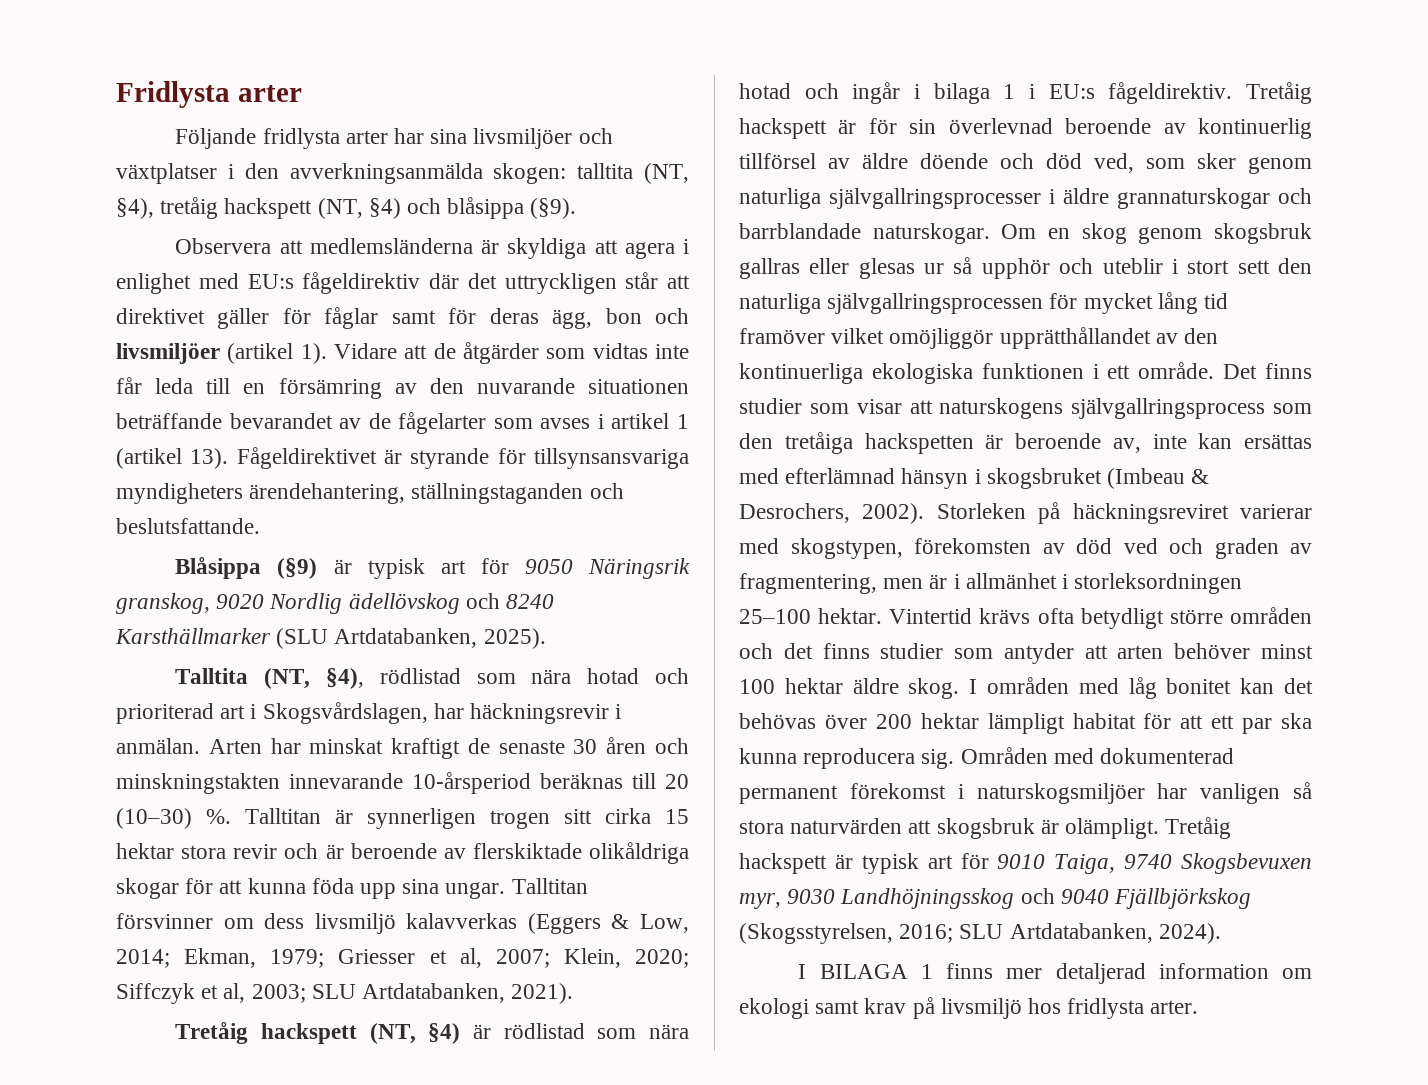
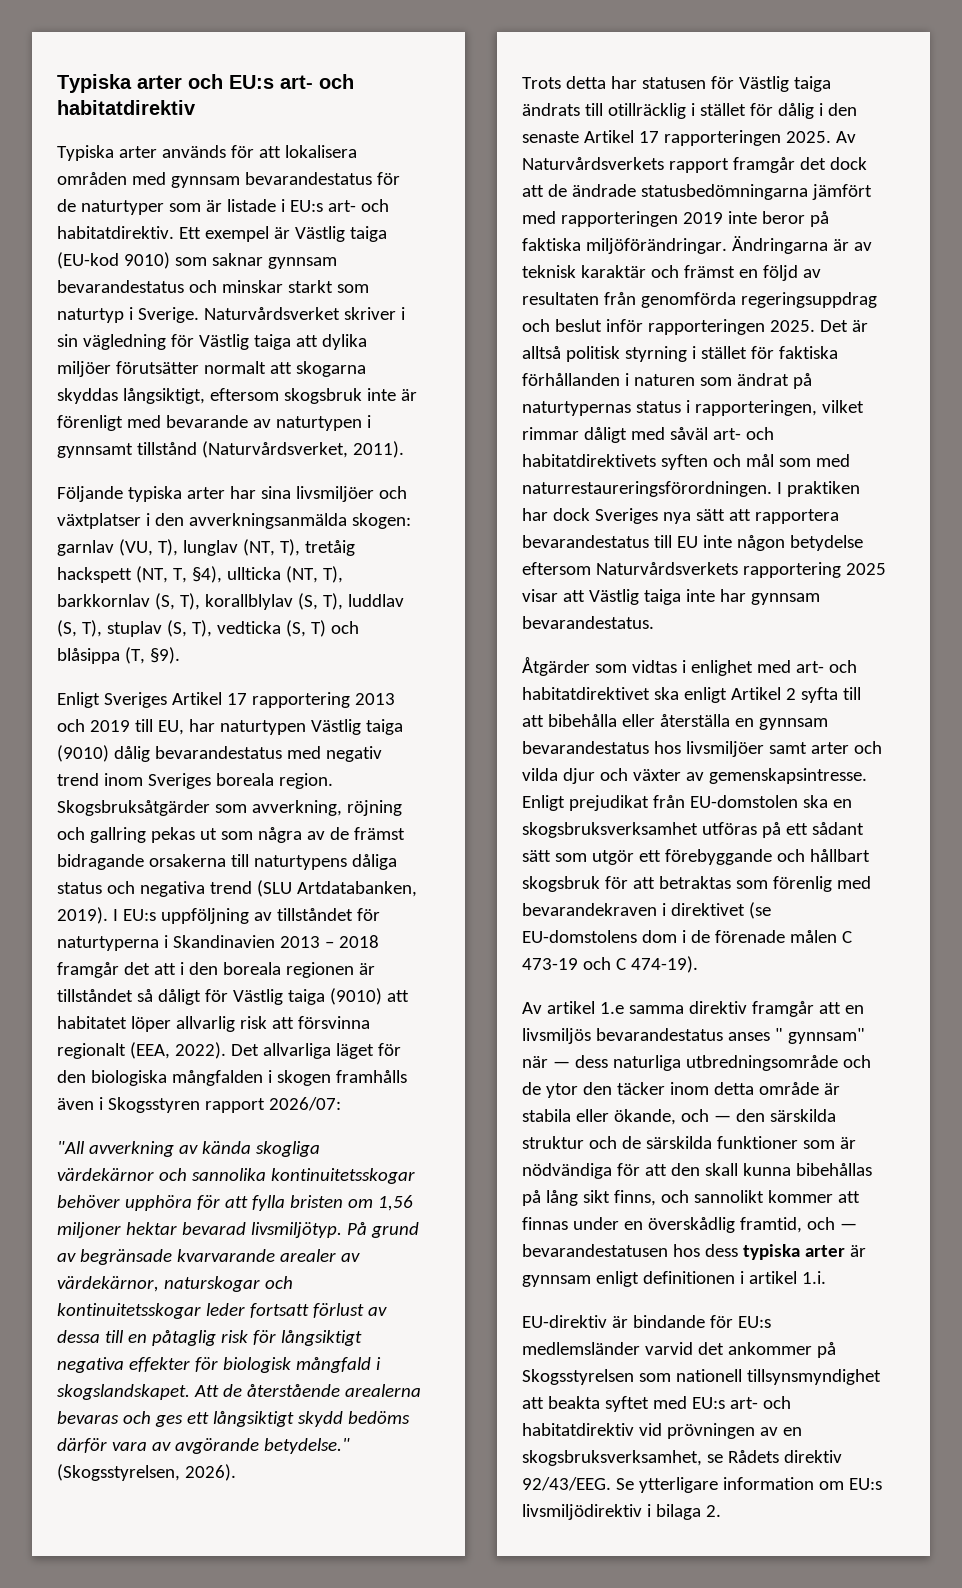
- Fridlysta arter
+ Typiska arter och EU:s art- och habitatdirektiv
+ Typiska arter används för att lokalisera områden med gynnsam bevarandestatus för de naturtyper som är listade i EU:s art- och habitatdirektiv. Ett exempel är Västlig taiga (EU-kod 9010) som saknar gynnsam bevarandestatus och minskar starkt som naturtyp i Sverige. Naturvårdsverket skriver i sin vägledning för Västlig taiga att dylika miljöer förutsätter normalt att skogarna skyddas långsiktigt, eftersom skogsbruk inte är förenligt med bevarande av naturtypen i gynnsamt tillstånd (Naturvårdsverket, 2011).
- Följande fridlysta arter har sina livsmiljöer och växtplatser i den avverkningsanmälda skogen: talltita (NT, §4), tretåig hackspett (NT, §4) och blåsippa (§9).
- Observera att medlemsländerna är skyldiga att agera i enlighet med EU:s fågeldirektiv där det uttryckligen står att direktivet gäller för fåglar samt för deras ägg, bon och livsmiljöer (artikel 1). Vidare att de åtgärder som vidtas inte får leda till en försämring av den nuvarande situationen beträffande bevarandet av de fågelarter som avses i artikel 1 (artikel 13). Fågeldirektivet är styrande för tillsynsansvariga myndigheters ärendehantering, ställningstaganden och beslutsfattande.
- Blåsippa (§9) är typisk art för 9050 Näringsrik granskog, 9020 Nordlig ädellövskog och 8240 Karsthällmarker (SLU Artdatabanken, 2025).
- Talltita (NT, §4), rödlistad som nära hotad och prioriterad art i Skogsvårdslagen, har häckningsrevir i anmälan. Arten har minskat kraftigt de senaste 30 åren och minskningstakten innevarande 10-årsperiod beräknas till 20 (10–30) %. Talltitan är synnerligen trogen sitt cirka 15 hektar stora revir och är beroende av flerskiktade olikåldriga skogar för att kunna föda upp sina ungar. Talltitan försvinner om dess livsmiljö kalavverkas (Eggers & Low, 2014; Ekman, 1979; Griesser et al, 2007; Klein, 2020; Siffczyk et al, 2003; SLU Artdatabanken, 2021).
- Tretåig hackspett (NT, §4) är rödlistad som nära hotad och ingår i bilaga 1 i EU:s fågeldirektiv. Tretåig hackspett är för sin överlevnad beroende av kontinuerlig tillförsel av äldre döende och död ved, som sker genom naturliga självgallringsprocesser i äldre grannaturskogar och barrblandade naturskogar. Om en skog genom skogsbruk gallras eller glesas ur så upphör och uteblir i stort sett den naturliga självgallringsprocessen för mycket lång tid framöver vilket omöjliggör upprätthållandet av den kontinuerliga ekologiska funktionen i ett område. Det finns studier som visar att naturskogens självgallringsprocess som den tretåiga hackspetten är beroende av, inte kan ersättas med efterlämnad hänsyn i skogsbruket (Imbeau & Desrochers, 2002). Storleken på häckningsreviret varierar med skogstypen, förekomsten av död ved och graden av fragmentering, men är i allmänhet i storleksordningen 25–100 hektar. Vintertid krävs ofta betydligt större områden och det finns studier som antyder att arten behöver minst 100 hektar äldre skog. I områden med låg bonitet kan det behövas över 200 hektar lämpligt habitat för att ett par ska kunna reproducera sig. Områden med dokumenterad permanent förekomst i naturskogsmiljöer har vanligen så stora naturvärden att skogsbruk är olämpligt. Tretåig hackspett är typisk art för 9010 Taiga, 9740 Skogsbevuxen myr, 9030 Landhöjningsskog och 9040 Fjällbjörkskog (Skogsstyrelsen, 2016; SLU Artdatabanken, 2024).
- I BILAGA 1 finns mer detaljerad information om ekologi samt krav på livsmiljö hos fridlysta arter.
+ Följande typiska arter har sina livsmiljöer och växtplatser i den avverkningsanmälda skogen: garnlav (VU, T), lunglav (NT, T), tretåig hackspett (NT, T, §4), ullticka (NT, T), barkkornlav (S, T), korallblylav (S, T), luddlav (S, T), stuplav (S, T), vedticka (S, T) och blåsippa (T, §9).
+ Enligt Sveriges Artikel 17 rapportering 2013 och 2019 till EU, har naturtypen Västlig taiga (9010) dålig bevarandestatus med negativ trend inom Sveriges boreala region. Skogsbruksåtgärder som avverkning, röjning och gallring pekas ut som några av de främst bidragande orsakerna till naturtypens dåliga status och negativa trend (SLU Artdatabanken, 2019). I EU:s uppföljning av tillståndet för naturtyperna i Skandinavien 2013 – 2018 framgår det att i den boreala regionen är tillståndet så dåligt för Västlig taiga (9010) att habitatet löper allvarlig risk att försvinna regionalt (EEA, 2022). Det allvarliga läget för den biologiska mångfalden i skogen framhålls även i Skogsstyren rapport 2026/07:
+ "All avverkning av kända skogliga värdekärnor och sannolika kontinuitetsskogar behöver upphöra för att fylla bristen om 1,56 miljoner hektar bevarad livsmiljötyp. På grund av begränsade kvarvarande arealer av värdekärnor, naturskogar och kontinuitetsskogar leder fortsatt förlust av dessa till en påtaglig risk för långsiktigt negativa effekter för biologisk mångfald i skogslandskapet. Att de återstående arealerna bevaras och ges ett långsiktigt skydd bedöms därför vara av avgörande betydelse." (Skogsstyrelsen, 2026).
+ Trots detta har statusen för Västlig taiga ändrats till otillräcklig i stället för dålig i den senaste Artikel 17 rapporteringen 2025. Av Naturvårdsverkets rapport framgår det dock att de ändrade statusbedömningarna jämfört med rapporteringen 2019 inte beror på faktiska miljöförändringar. Ändringarna är av teknisk karaktär och främst en följd av resultaten från genomförda regeringsuppdrag och beslut inför rapporteringen 2025. Det är alltså politisk styrning i stället för faktiska förhållanden i naturen som ändrat på naturtypernas status i rapporteringen, vilket rimmar dåligt med såväl art- och habitatdirektivets syften och mål som med naturrestaureringsförordningen. I praktiken har dock Sveriges nya sätt att rapportera bevarandestatus till EU inte någon betydelse eftersom Naturvårdsverkets rapportering 2025 visar att Västlig taiga inte har gynnsam bevarandestatus.
+ Åtgärder som vidtas i enlighet med art- och habitatdirektivet ska enligt Artikel 2 syfta till att bibehålla eller återställa en gynnsam bevarandestatus hos livsmiljöer samt arter och vilda djur och växter av gemenskapsintresse. Enligt prejudikat från EU-domstolen ska en skogsbruksverksamhet utföras på ett sådant sätt som utgör ett förebyggande och hållbart skogsbruk för att betraktas som förenlig med bevarandekraven i direktivet (se EU-domstolens dom i de förenade målen C 473-19 och C 474-19).
+ Av artikel 1.e samma direktiv framgår att en livsmiljös bevarandestatus anses " gynnsam" när — dess naturliga utbredningsområde och de ytor den täcker inom detta område är stabila eller ökande, och — den särskilda struktur och de särskilda funktioner som är nödvändiga för att den skall kunna bibehållas på lång sikt finns, och sannolikt kommer att finnas under en överskådlig framtid, och — bevarandestatusen hos dess typiska arter är gynnsam enligt definitionen i artikel 1.i.
+ EU-direktiv är bindande för EU:s medlemsländer varvid det ankommer på Skogsstyrelsen som nationell tillsynsmyndighet att beakta syftet med EU:s art- och habitatdirektiv vid prövningen av en skogsbruksverksamhet, se Rådets direktiv 92/43/EEG. Se ytterligare information om EU:s livsmiljödirektiv i bilaga 2.

